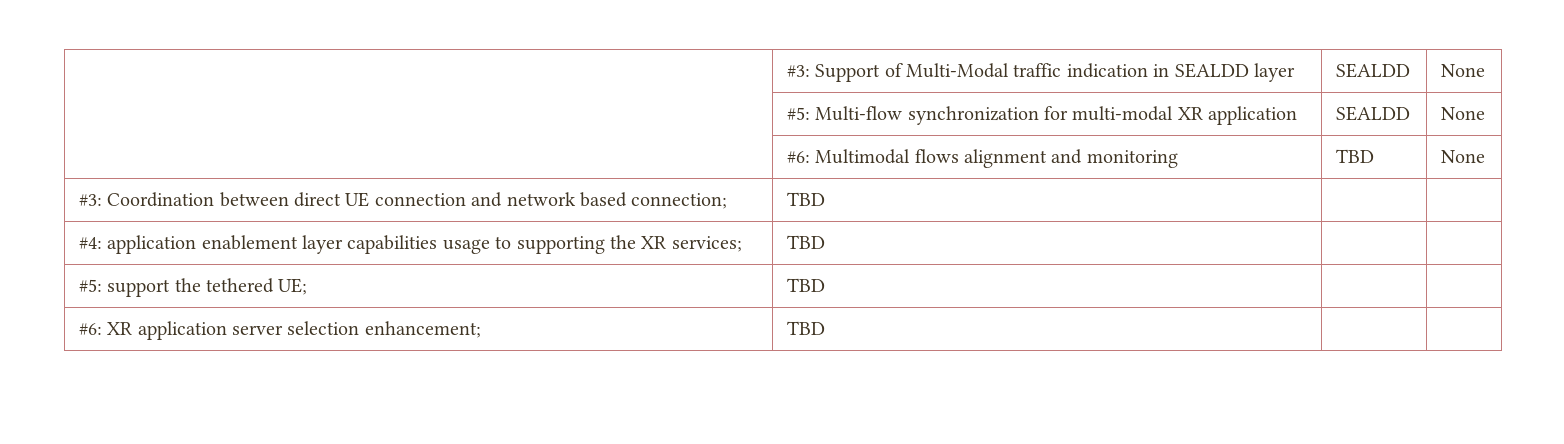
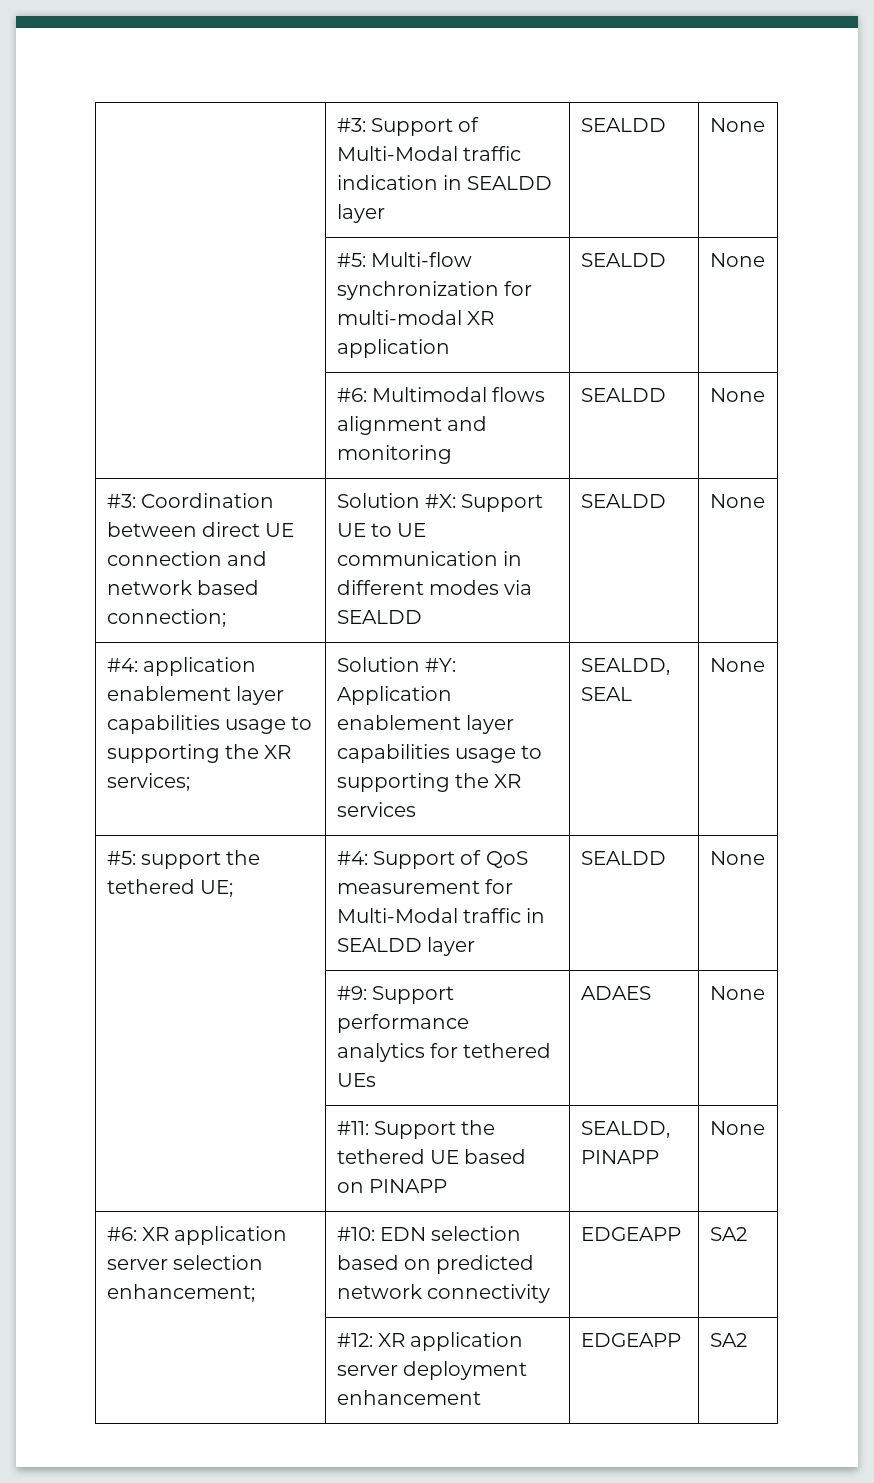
- | #6: Multimodal flows alignment and monitoring | TBD | None
+ | #6: Multimodal flows alignment and monitoring | SEALDD | None
- #3: Coordination between direct UE connection and network based connection; | TBD | |
+ #3: Coordination between direct UE connection and network based connection; | Solution #X: Support UE to UE communication in different modes via SEALDD | SEALDD | None
- #4: application enablement layer capabilities usage to supporting the XR services; | TBD | |
+ #4: application enablement layer capabilities usage to supporting the XR services; | Solution #Y: Application enablement layer capabilities usage to supporting the XR services | SEALDD, SEAL | None
- #5: support the tethered UE; | TBD | |
+ #5: support the tethered UE; | #4: Support of QoS measurement for Multi-Modal traffic in SEALDD layer | SEALDD | None
+ | #9: Support performance analytics for tethered UEs | ADAES | None
+ | #11: Support the tethered UE based on PINAPP | SEALDD, PINAPP | None
- #6: XR application server selection enhancement; | TBD | |
+ #6: XR application server selection enhancement; | #10: EDN selection based on predicted network connectivity | EDGEAPP | SA2
+ | #12: XR application server deployment enhancement | EDGEAPP | SA2

